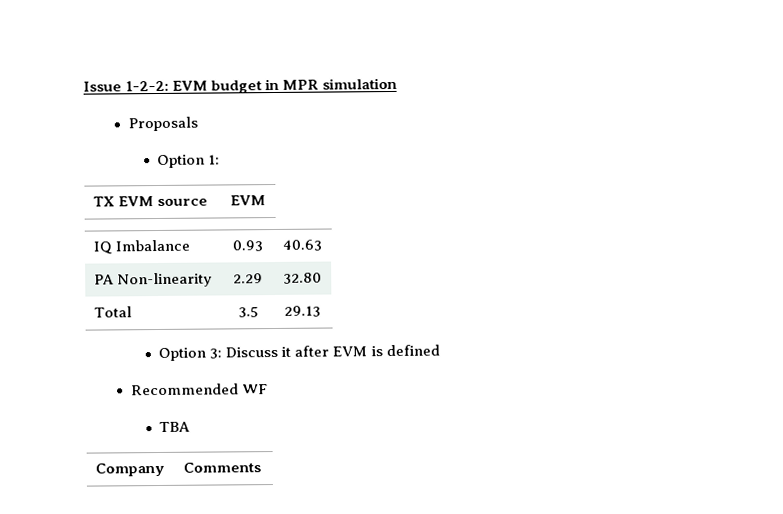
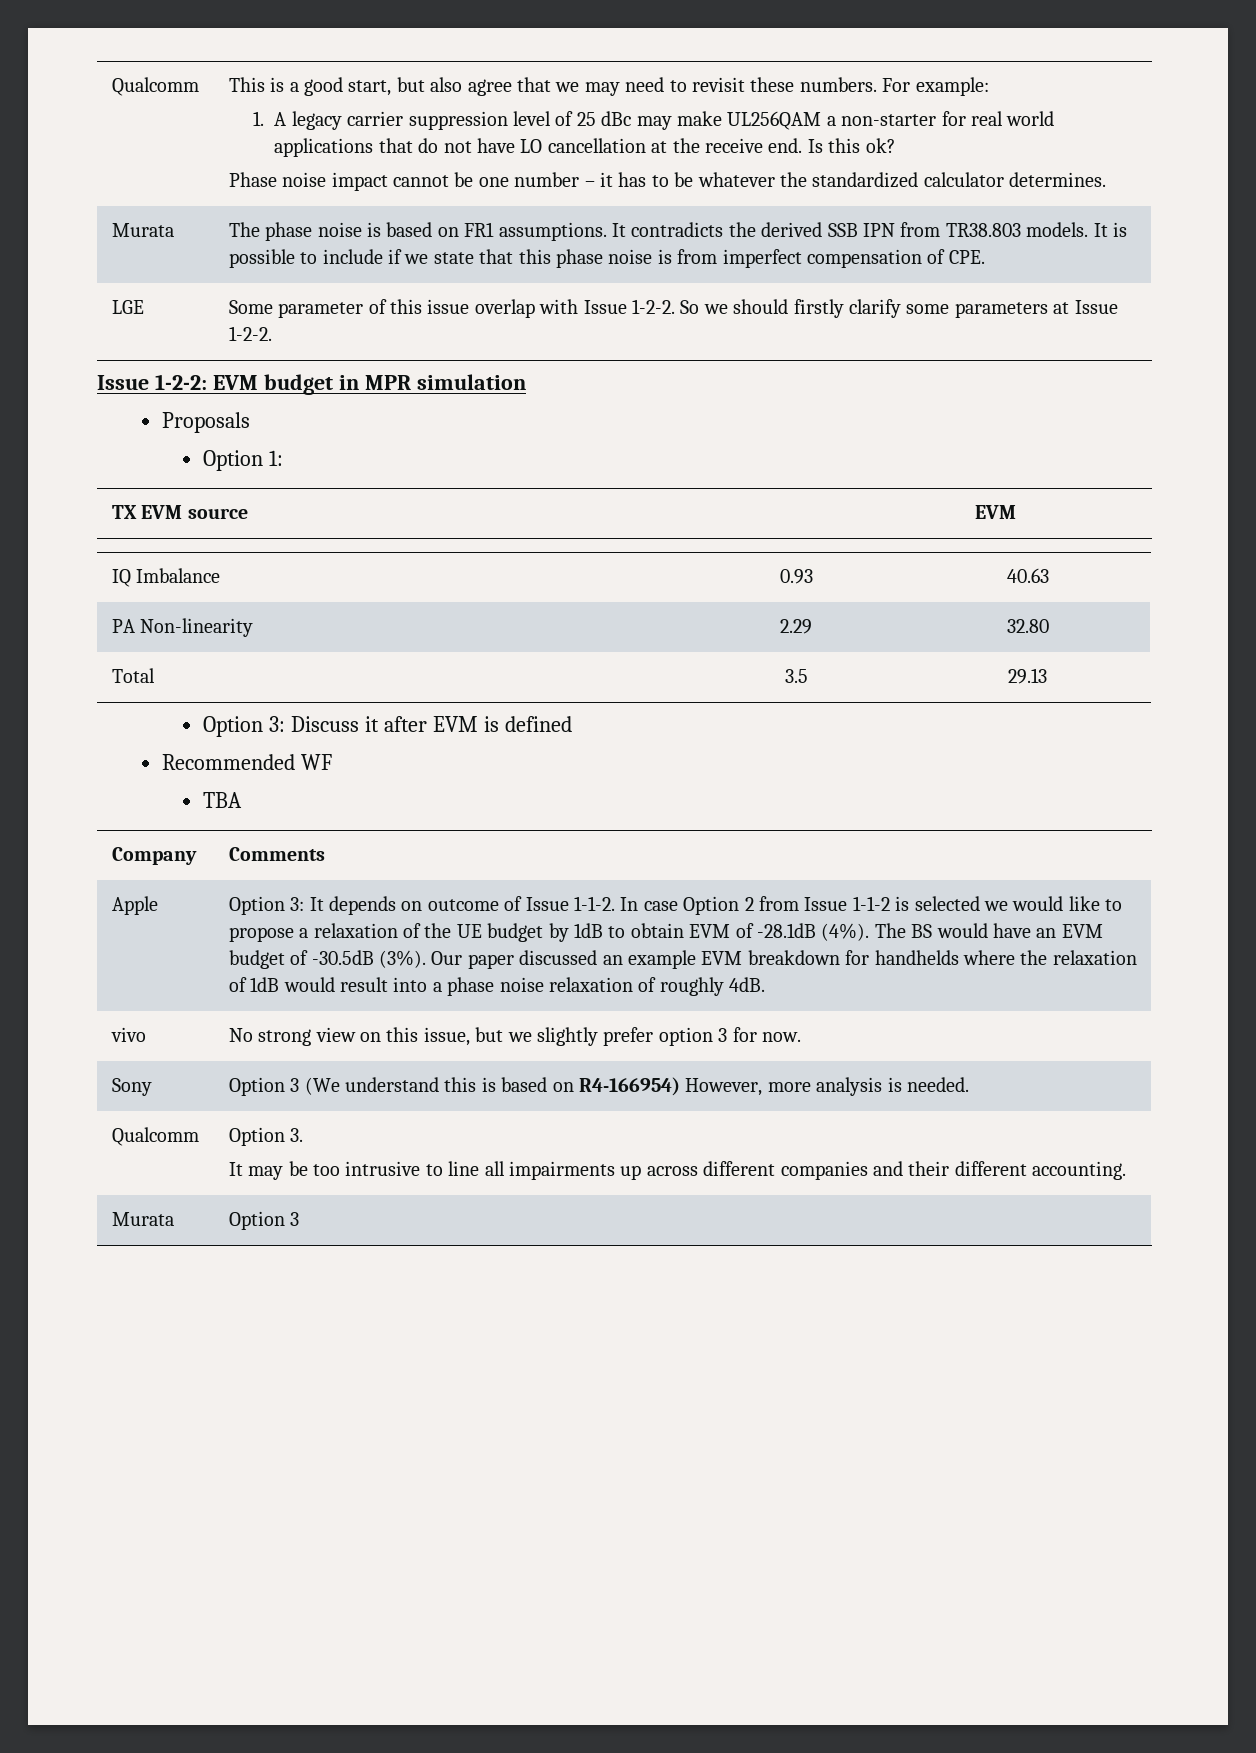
+ Qualcomm | This is a good start, but also agree that we may need to revisit these numbers. For example:
+ 1. A legacy carrier suppression level of 25 dBc may make UL256QAM a non-starter for real world applications that do not have LO cancellation at the receive end. Is this ok?
+ Phase noise impact cannot be one number – it has to be whatever the standardized calculator determines.
+ Murata | The phase noise is based on FR1 assumptions. It contradicts the derived SSB IPN from TR38.803 models. It is possible to include if we state that this phase noise is from imperfect compensation of CPE.
+ LGE | Some parameter of this issue overlap with Issue 1-2-2. So we should firstly clarify some parameters at Issue 1-2-2.
+ Apple | Option 3: It depends on outcome of Issue 1-1-2. In case Option 2 from Issue 1-1-2 is selected we would like to propose a relaxation of the UE budget by 1dB to obtain EVM of -28.1dB (4%). The BS would have an EVM budget of -30.5dB (3%). Our paper discussed an example EVM breakdown for handhelds where the relaxation of 1dB would result into a phase noise relaxation of roughly 4dB.
+ vivo | No strong view on this issue, but we slightly prefer option 3 for now.
+ Sony | Option 3 (We understand this is based on R4-166954) However, more analysis is needed.
+ Qualcomm | Option 3.
+ It may be too intrusive to line all impairments up across different companies and their different accounting.
+ Murata | Option 3

